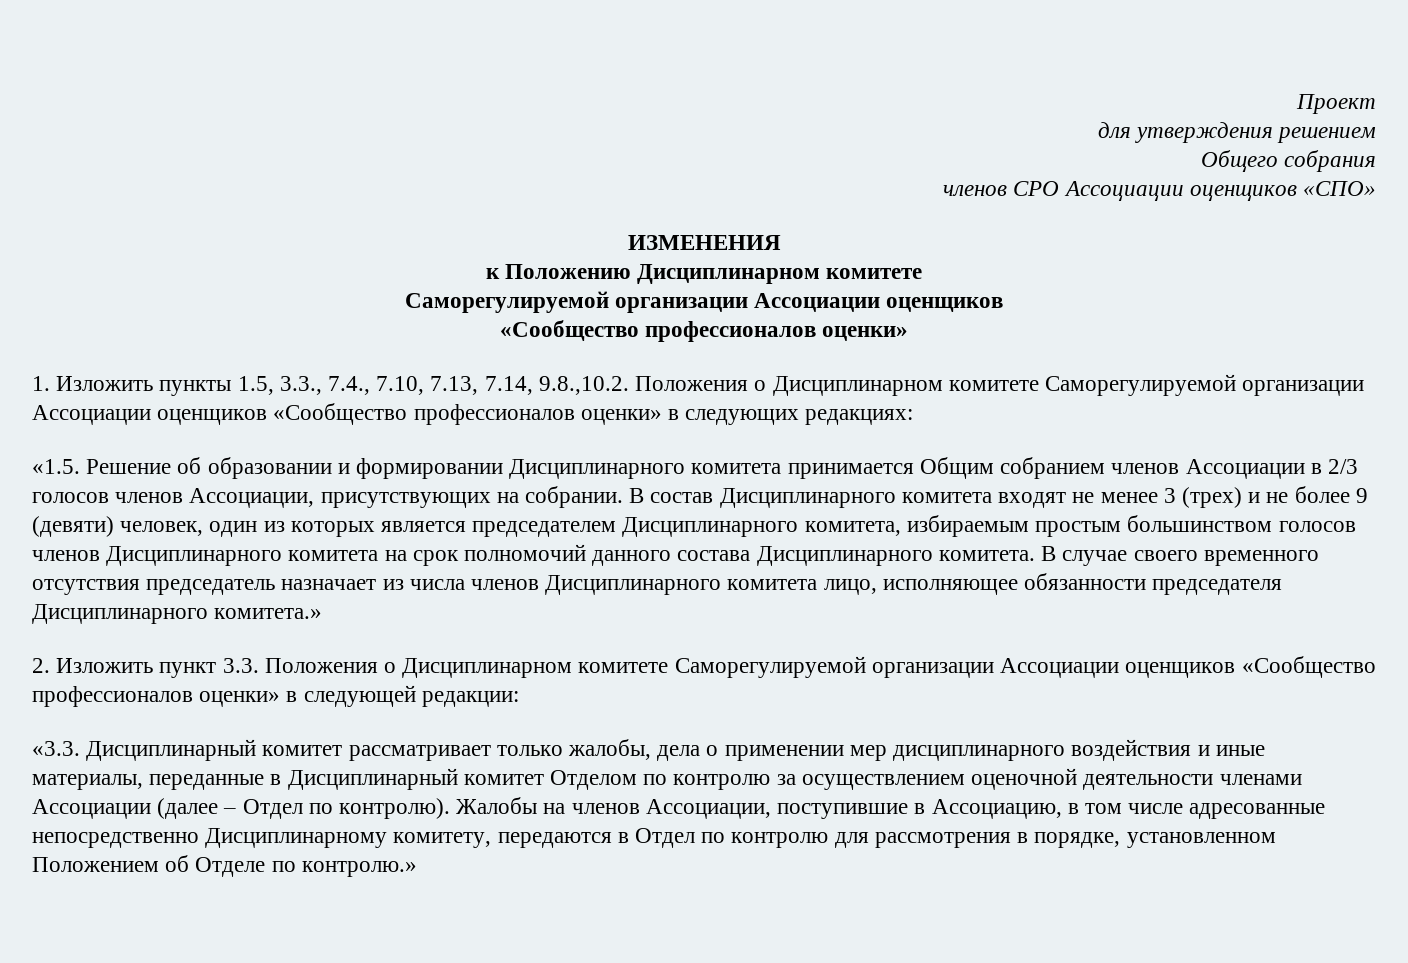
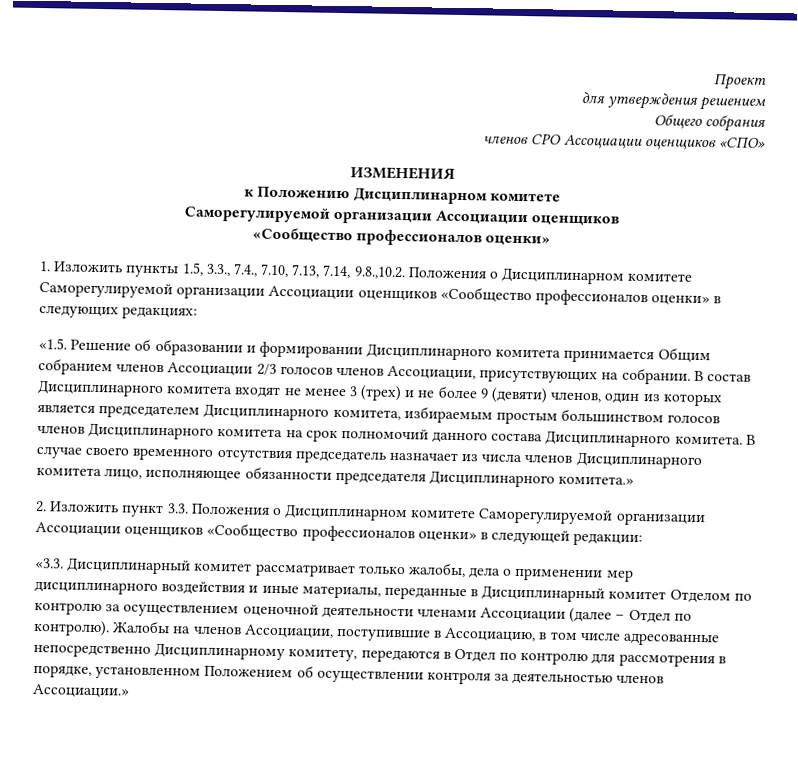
- «1.5. Решение об образовании и формировании Дисциплинарного комитета принимается Общим собранием членов Ассоциации в 2/3 голосов членов Ассоциации, присутствующих на собрании.
+ «1.5. Решение об образовании и формировании Дисциплинарного комитета принимается Общим собранием членов Ассоциации 2/3 голосов членов Ассоциации, присутствующих на собрании.
- В состав Дисциплинарного комитета входят не менее 3 (трех) и не более 9 (девяти) человек, один из которых является председателем Дисциплинарного комитета, избираемым простым большинством голосов членов Дисциплинарного комитета на срок полномочий данного состава Дисциплинарного комитета.
+ В состав Дисциплинарного комитета входят не менее 3 (трех) и не более 9 (девяти) членов, один из которых является председателем Дисциплинарного комитета, избираемым простым большинством голосов членов Дисциплинарного комитета на срок полномочий данного состава Дисциплинарного комитета.
- Жалобы на членов Ассоциации, поступившие в Ассоциацию, в том числе адресованные непосредственно Дисциплинарному комитету, передаются в Отдел по контролю для рассмотрения в порядке, установленном Положением об Отделе по контролю.»
+ Жалобы на членов Ассоциации, поступившие в Ассоциацию, в том числе адресованные непосредственно Дисциплинарному комитету, передаются в Отдел по контролю для рассмотрения в порядке, установленном Положением об осуществлении контроля за деятельностью членов Ассоциации.»

